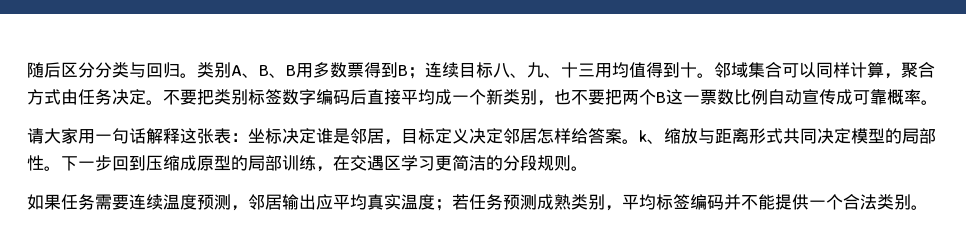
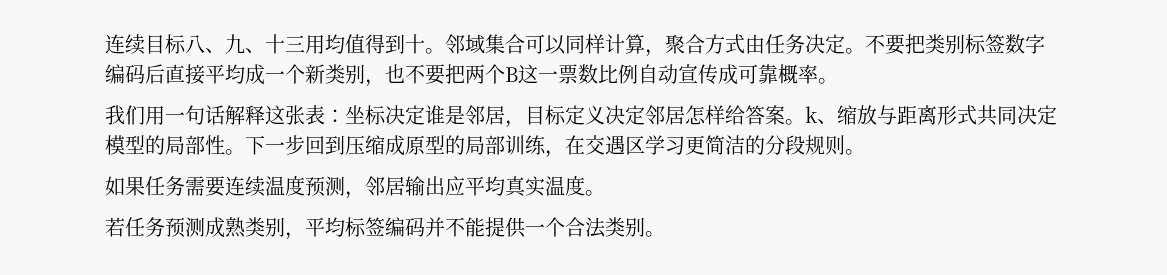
- 随后区分分类与回归。类别A、B、B用多数票得到B；连续目标八、九、十三用均值得到十。
+ 连续目标八、九、十三用均值得到十。
- 请大家用一句话解释这张表：坐标决定谁是邻居，目标定义决定邻居怎样给答案。k、缩放与距离形式共同决定模型的局部性。
+ 我们用一句话解释这张表：坐标决定谁是邻居，目标定义决定邻居怎样给答案。k、缩放与距离形式共同决定模型的局部性。
- 如果任务需要连续温度预测，邻居输出应平均真实温度；若任务预测成熟类别，平均标签编码并不能提供一个合法类别。
+ 如果任务需要连续温度预测，邻居输出应平均真实温度。
+ 若任务预测成熟类别，平均标签编码并不能提供一个合法类别。

